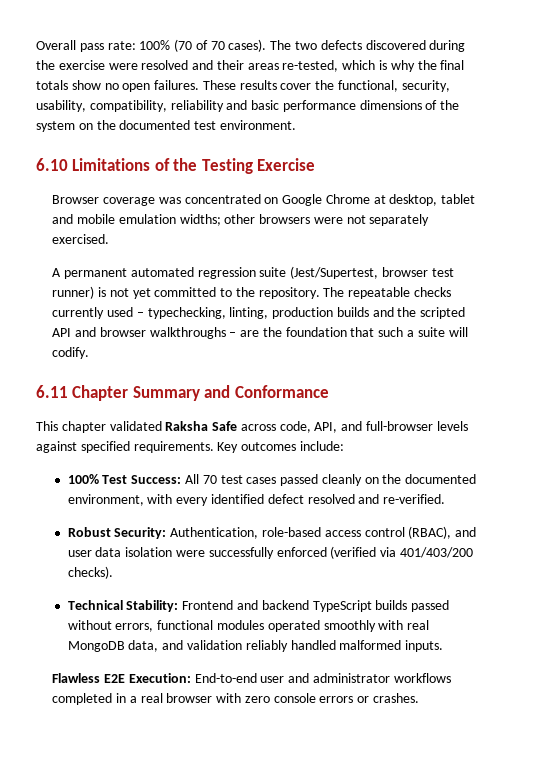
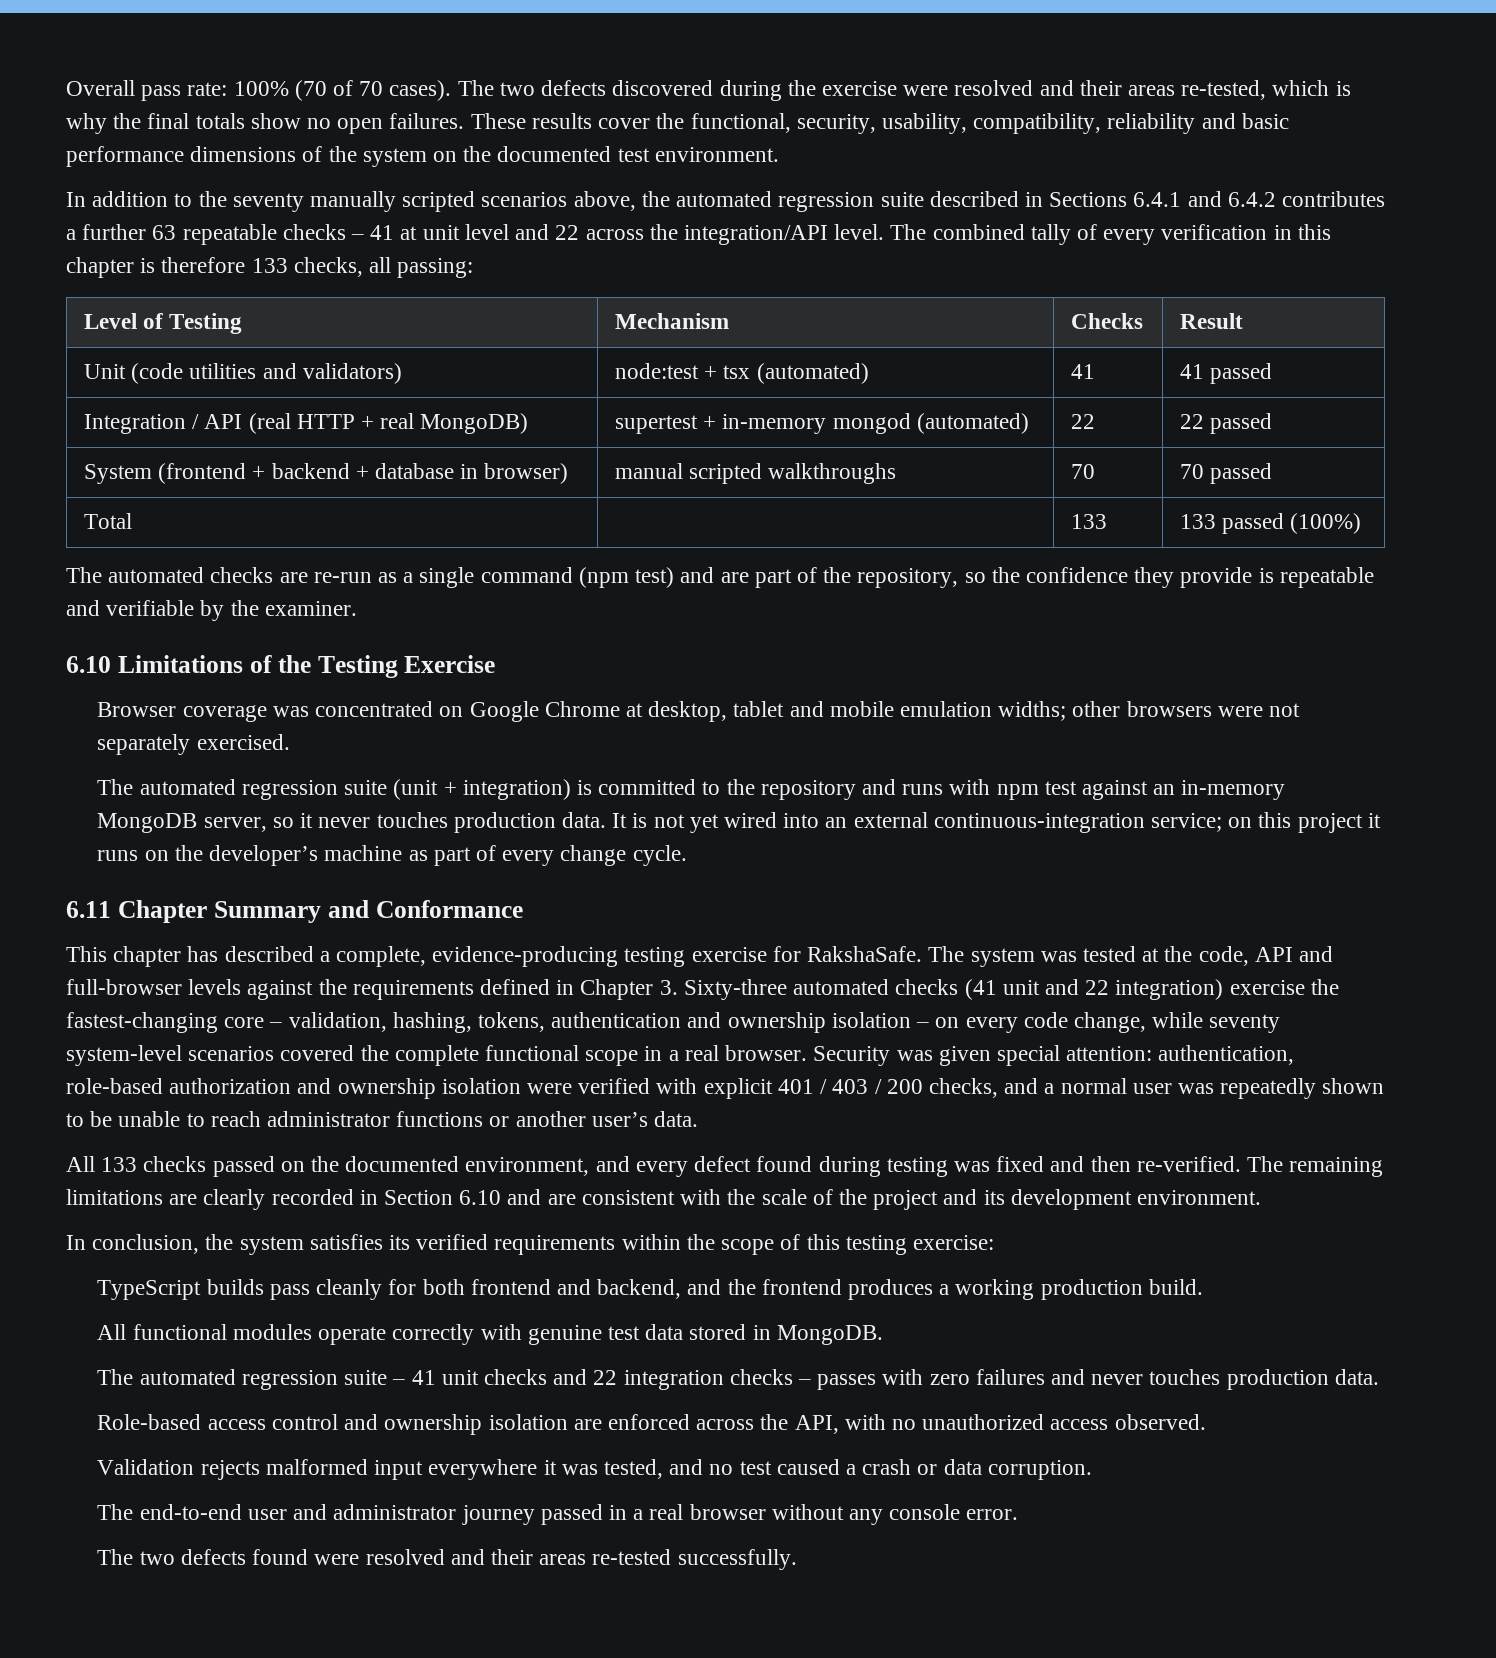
+ In addition to the seventy manually scripted scenarios above, the automated regression suite described in Sections 6.4.1 and 6.4.2 contributes a further 63 repeatable checks – 41 at unit level and 22 across the integration/API level. The combined tally of every verification in this chapter is therefore 133 checks, all passing:
+ Level of Testing | Mechanism | Checks | Result
+ Unit (code utilities and validators) | node:test + tsx (automated) | 41 | 41 passed
+ Integration / API (real HTTP + real MongoDB) | supertest + in-memory mongod (automated) | 22 | 22 passed
+ System (frontend + backend + database in browser) | manual scripted walkthroughs | 70 | 70 passed
+ Total | | 133 | 133 passed (100%)
+ The automated checks are re-run as a single command (npm test) and are part of the repository, so the confidence they provide is repeatable and verifiable by the examiner.
- A permanent automated regression suite (Jest/Supertest, browser test runner) is not yet committed to the repository. The repeatable checks currently used – typechecking, linting, production builds and the scripted API and browser walkthroughs – are the foundation that such a suite will codify.
+ The automated regression suite (unit + integration) is committed to the repository and runs with npm test against an in-memory MongoDB server, so it never touches production data. It is not yet wired into an external continuous-integration service; on this project it runs on the developer’s machine as part of every change cycle.
- This chapter validated Raksha Safe across code, API, and full-browser levels against specified requirements. Key outcomes include:
- 100% Test Success: All 70 test cases passed cleanly on the documented environment, with every identified defect resolved and re-verified.
- Robust Security: Authentication, role-based access control (RBAC), and user data isolation were successfully enforced (verified via 401/403/200 checks).
- Technical Stability: Frontend and backend TypeScript builds passed without errors, functional modules operated smoothly with real MongoDB data, and validation reliably handled malformed inputs.
- Flawless E2E Execution: End-to-end user and administrator workflows completed in a real browser with zero console errors or crashes.
+ This chapter has described a complete, evidence-producing testing exercise for RakshaSafe. The system was tested at the code, API and full-browser levels against the requirements defined in Chapter 3. Sixty-three automated checks (41 unit and 22 integration) exercise the fastest-changing core – validation, hashing, tokens, authentication and ownership isolation – on every code change, while seventy system-level scenarios covered the complete functional scope in a real browser. Security was given special attention: authentication, role-based authorization and ownership isolation were verified with explicit 401 / 403 / 200 checks, and a normal user was repeatedly shown to be unable to reach administrator functions or another user’s data.
+ All 133 checks passed on the documented environment, and every defect found during testing was fixed and then re-verified. The remaining limitations are clearly recorded in Section 6.10 and are consistent with the scale of the project and its development environment.
+ In conclusion, the system satisfies its verified requirements within the scope of this testing exercise:
+ TypeScript builds pass cleanly for both frontend and backend, and the frontend produces a working production build.
+ All functional modules operate correctly with genuine test data stored in MongoDB.
+ The automated regression suite – 41 unit checks and 22 integration checks – passes with zero failures and never touches production data.
+ Role-based access control and ownership isolation are enforced across the API, with no unauthorized access observed.
+ Validation rejects malformed input everywhere it was tested, and no test caused a crash or data corruption.
+ The end-to-end user and administrator journey passed in a real browser without any console error.
+ The two defects found were resolved and their areas re-tested successfully.

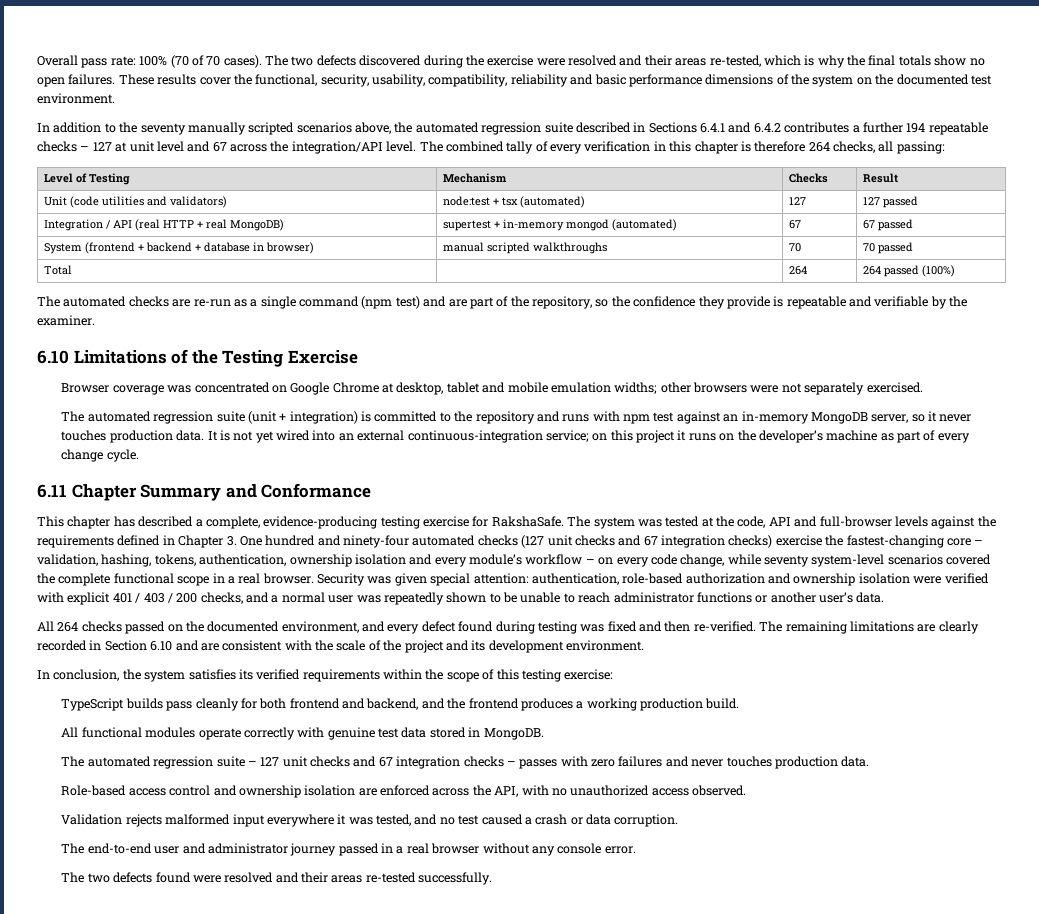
- In addition to the seventy manually scripted scenarios above, the automated regression suite described in Sections 6.4.1 and 6.4.2 contributes a further 63 repeatable checks – 41 at unit level and 22 across the integration/API level.
+ In addition to the seventy manually scripted scenarios above, the automated regression suite described in Sections 6.4.1 and 6.4.2 contributes a further 194 repeatable checks – 127 at unit level and 67 across the integration/API level.
- The combined tally of every verification in this chapter is therefore 133 checks, all passing:
+ The combined tally of every verification in this chapter is therefore 264 checks, all passing:
- Unit (code utilities and validators) | node:test + tsx (automated) | 41 | 41 passed
+ Unit (code utilities and validators) | node:test + tsx (automated) | 127 | 127 passed
- Integration / API (real HTTP + real MongoDB) | supertest + in-memory mongod (automated) | 22 | 22 passed
+ Integration / API (real HTTP + real MongoDB) | supertest + in-memory mongod (automated) | 67 | 67 passed
- Total | | 133 | 133 passed (100%)
+ Total | | 264 | 264 passed (100%)
- The system was tested at the code, API and full-browser levels against the requirements defined in Chapter 3. Sixty-three automated checks (41 unit and 22 integration) exercise the fastest-changing core – validation, hashing, tokens, authentication and ownership isolation – on every code change, while seventy system-level scenarios covered the complete functional scope in a real browser.
+ The system was tested at the code, API and full-browser levels against the requirements defined in Chapter 3. One hundred and ninety-four automated checks (127 unit checks and 67 integration checks) exercise the fastest-changing core – validation, hashing, tokens, authentication, ownership isolation and every module’s workflow – on every code change, while seventy system-level scenarios covered the complete functional scope in a real browser.
- All 133 checks passed on the documented environment, and every defect found during testing was fixed and then re-verified.
+ All 264 checks passed on the documented environment, and every defect found during testing was fixed and then re-verified.
- The automated regression suite – 41 unit checks and 22 integration checks – passes with zero failures and never touches production data.
+ The automated regression suite – 127 unit checks and 67 integration checks – passes with zero failures and never touches production data.

